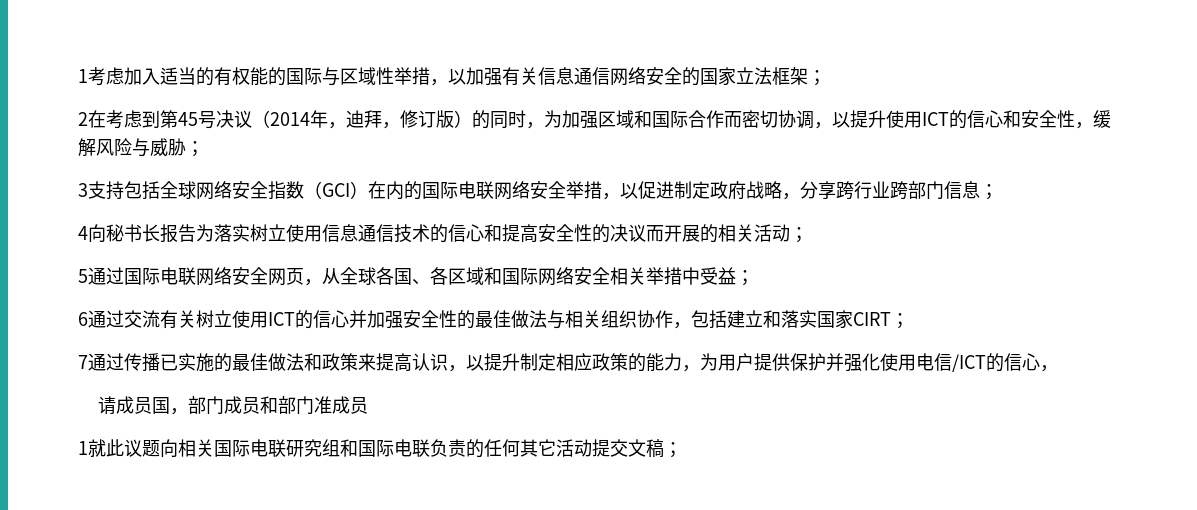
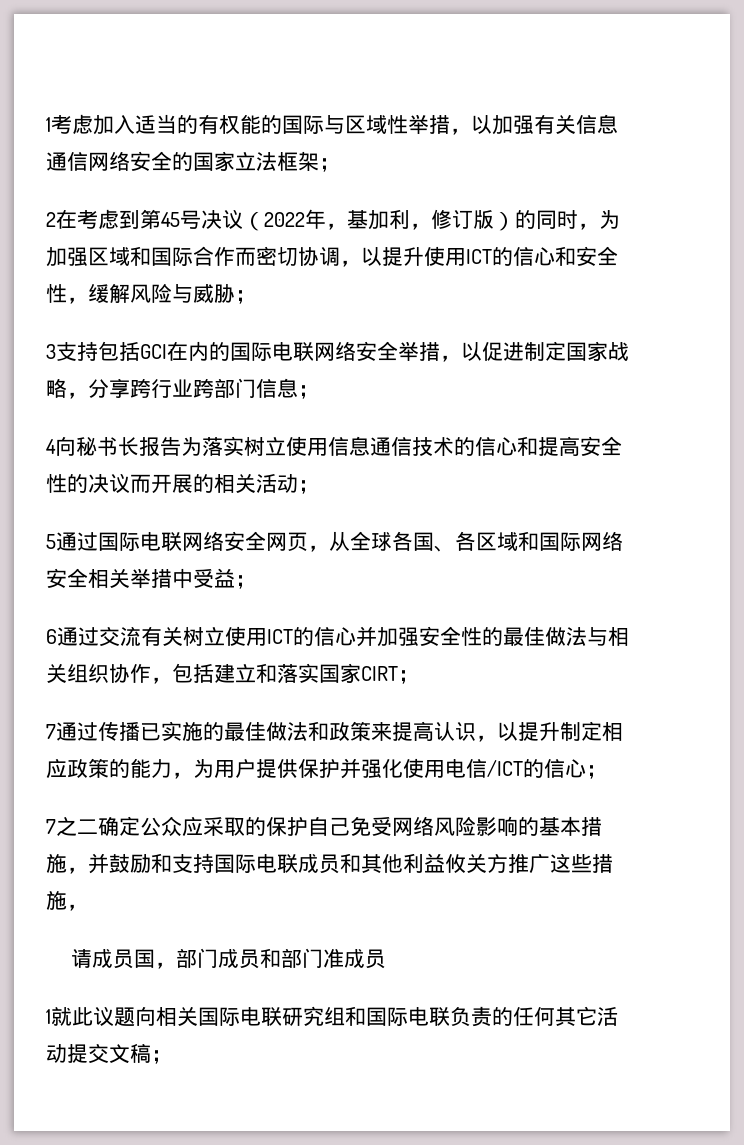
- 2在考虑到第45号决议（2014年，迪拜，修订版）的同时，为加强区域和国际合作而密切协调，以提升使用ICT的信心和安全性，缓解风险与威胁；
+ 2在考虑到第45号决议（2022年，基加利，修订版）的同时，为加强区域和国际合作而密切协调，以提升使用ICT的信心和安全性，缓解风险与威胁；
- 3支持包括全球网络安全指数（GCI）在内的国际电联网络安全举措，以促进制定政府战略，分享跨行业跨部门信息；
+ 3支持包括GCI在内的国际电联网络安全举措，以促进制定国家战略，分享跨行业跨部门信息；
- 7通过传播已实施的最佳做法和政策来提高认识，以提升制定相应政策的能力，为用户提供保护并强化使用电信/ICT的信心，
+ 7通过传播已实施的最佳做法和政策来提高认识，以提升制定相应政策的能力，为用户提供保护并强化使用电信/ICT的信心；
+ 7之二确定公众应采取的保护自己免受网络风险影响的基本措施，并鼓励和支持国际电联成员和其他利益攸关方推广这些措施，

